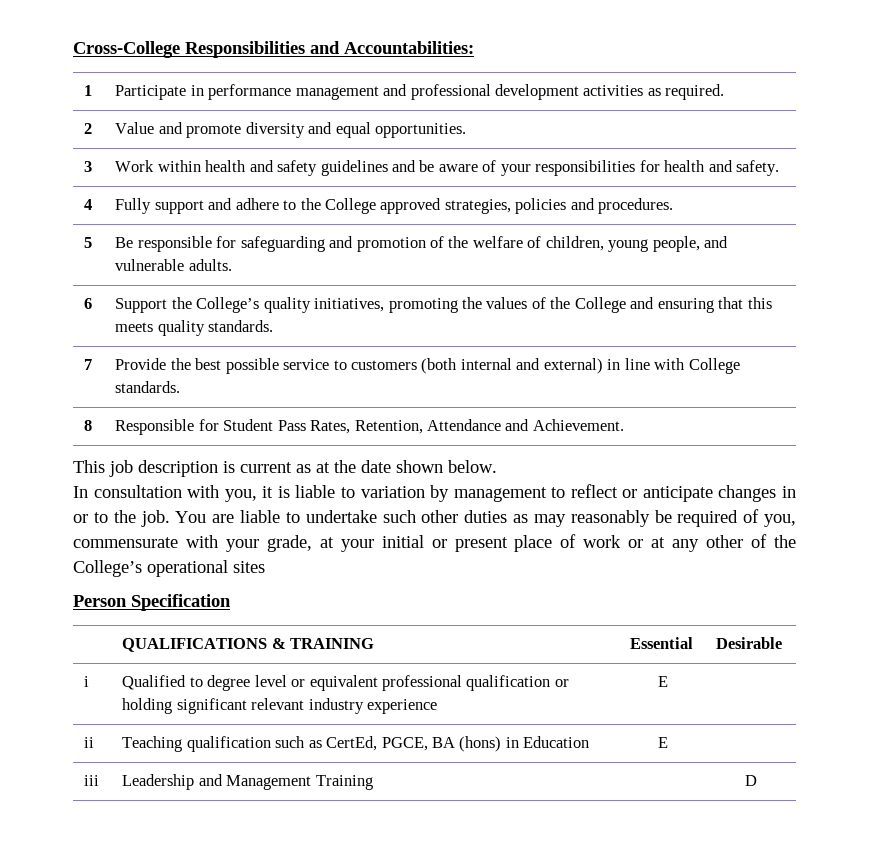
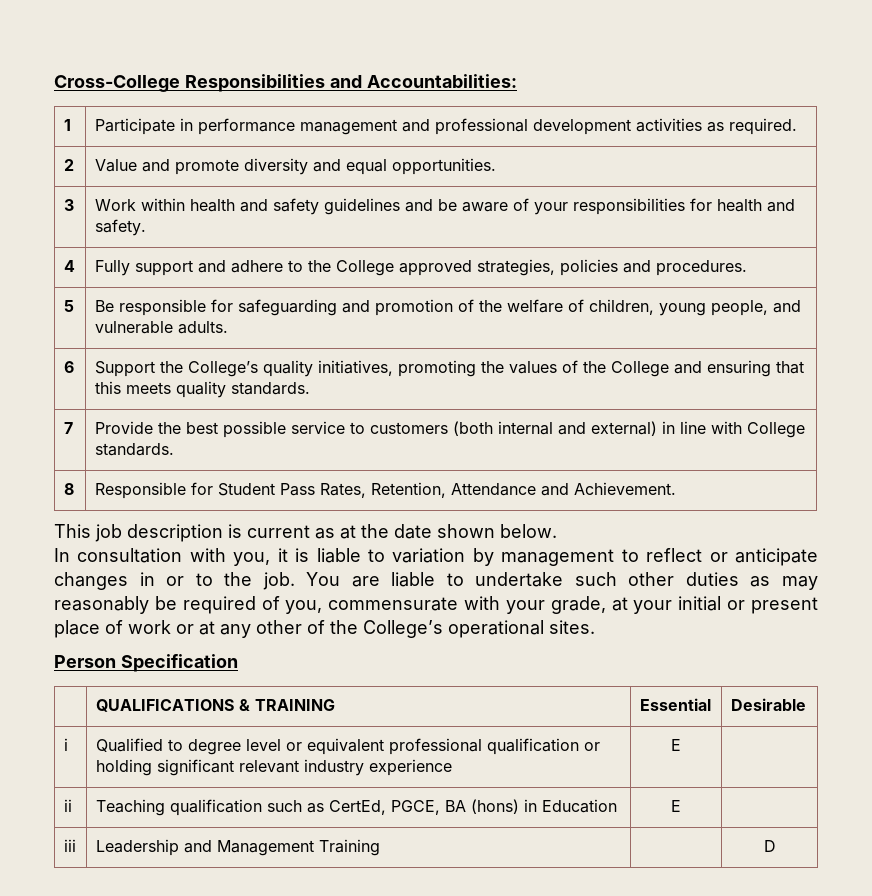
- You are liable to undertake such other duties as may reasonably be required of you, commensurate with your grade, at your initial or present place of work or at any other of the College’s operational sites
+ You are liable to undertake such other duties as may reasonably be required of you, commensurate with your grade, at your initial or present place of work or at any other of the College’s operational sites.

